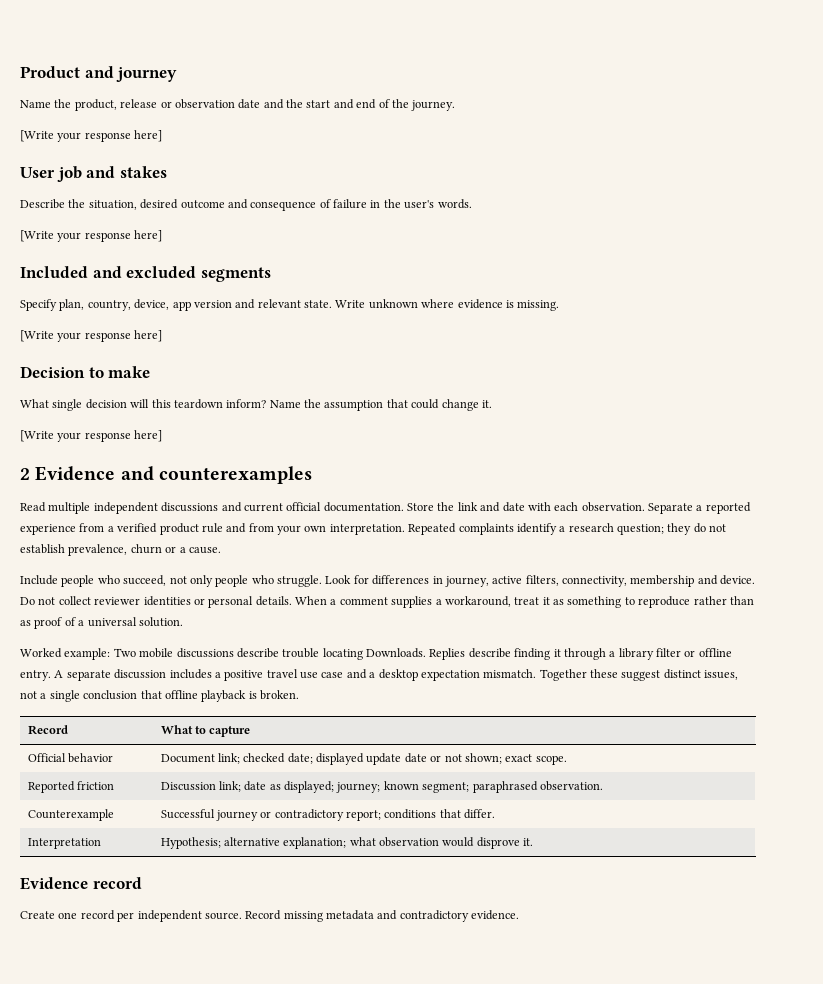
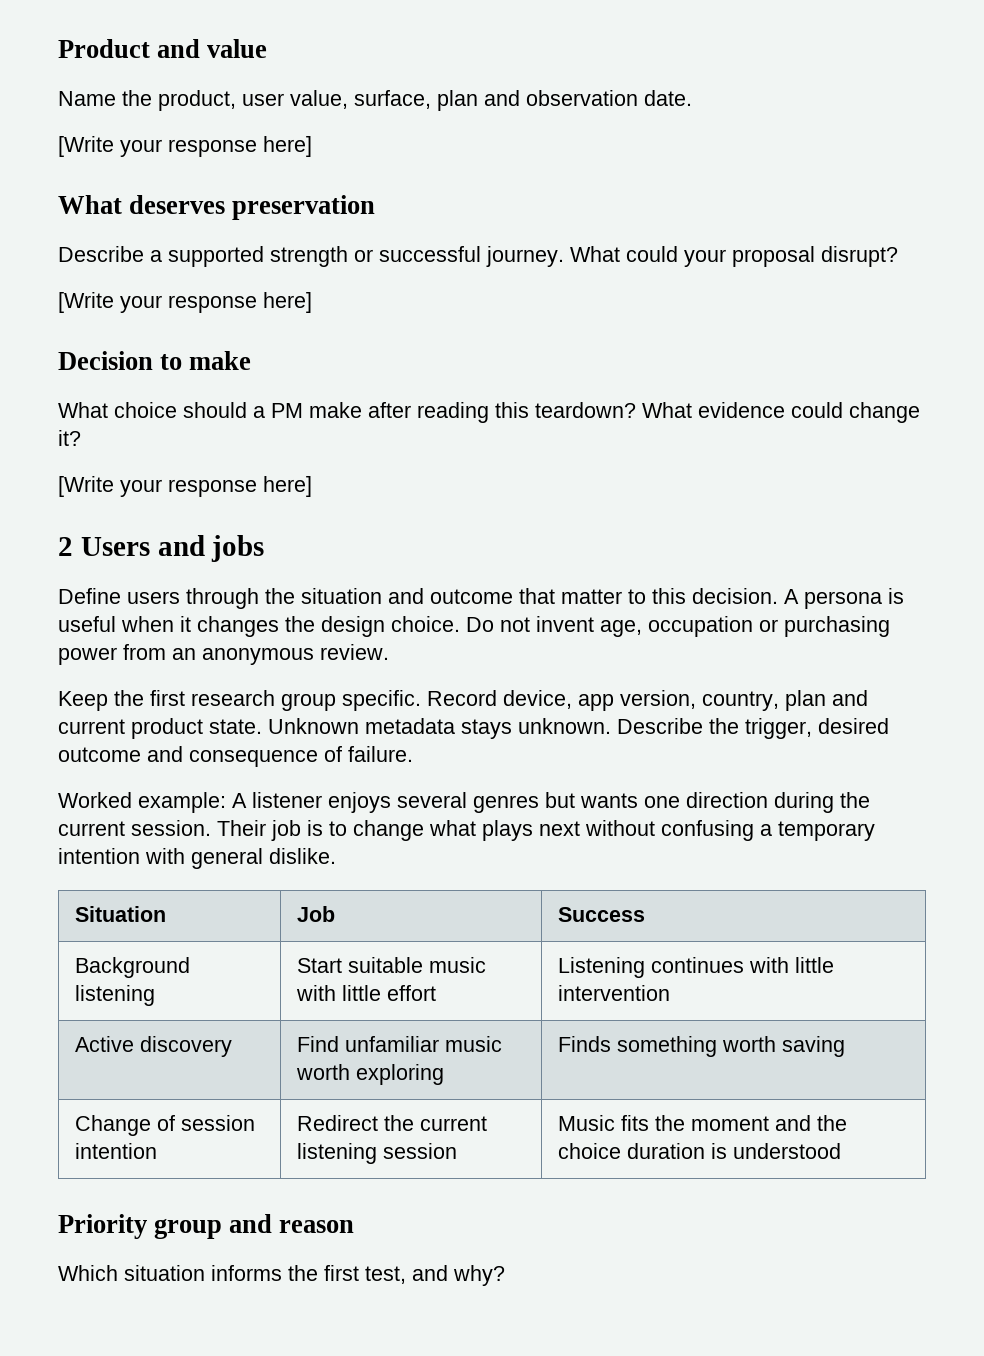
- Product and journey
+ Product and value
- Name the product, release or observation date and the start and end of the journey.
+ Name the product, user value, surface, plan and observation date.
  [Write your response here]
- User job and stakes
- Describe the situation, desired outcome and consequence of failure in the user's words.
- [Write your response here]
- Included and excluded segments
- Specify plan, country, device, app version and relevant state. Write unknown where evidence is missing.
+ What deserves preservation
+ Describe a supported strength or successful journey. What could your proposal disrupt?
- What single decision will this teardown inform? Name the assumption that could change it.
+ What choice should a PM make after reading this teardown? What evidence could change it?
- 2 Evidence and counterexamples
- Read multiple independent discussions and current official documentation. Store the link and date with each observation. Separate a reported experience from a verified product rule and from your own interpretation. Repeated complaints identify a research question; they do not establish prevalence, churn or a cause.
- Include people who succeed, not only people who struggle. Look for differences in journey, active filters, connectivity, membership and device. Do not collect reviewer identities or personal details. When a comment supplies a workaround, treat it as something to reproduce rather than as proof of a universal solution.
- Worked example: Two mobile discussions describe trouble locating Downloads. Replies describe finding it through a library filter or offline entry. A separate discussion includes a positive travel use case and a desktop expectation mismatch. Together these suggest distinct issues, not a single conclusion that offline playback is broken.
- Record | What to capture
- Official behavior | Document link; checked date; displayed update date or not shown; exact scope.
- Reported friction | Discussion link; date as displayed; journey; known segment; paraphrased observation.
- Counterexample | Successful journey or contradictory report; conditions that differ.
- Interpretation | Hypothesis; alternative explanation; what observation would disprove it.
- Evidence record
- Create one record per independent source. Record missing metadata and contradictory evidence.
+ 2 Users and jobs
+ Define users through the situation and outcome that matter to this decision. A persona is useful when it changes the design choice. Do not invent age, occupation or purchasing power from an anonymous review.
+ Keep the first research group specific. Record device, app version, country, plan and current product state. Unknown metadata stays unknown. Describe the trigger, desired outcome and consequence of failure.
+ Worked example: A listener enjoys several genres but wants one direction during the current session. Their job is to change what plays next without confusing a temporary intention with general dislike.
+ Situation | Job | Success
+ Background listening | Start suitable music with little effort | Listening continues with little intervention
+ Active discovery | Find unfamiliar music worth exploring | Finds something worth saving
+ Change of session intention | Redirect the current listening session | Music fits the moment and the choice duration is understood
+ Priority group and reason
+ Which situation informs the first test, and why?

